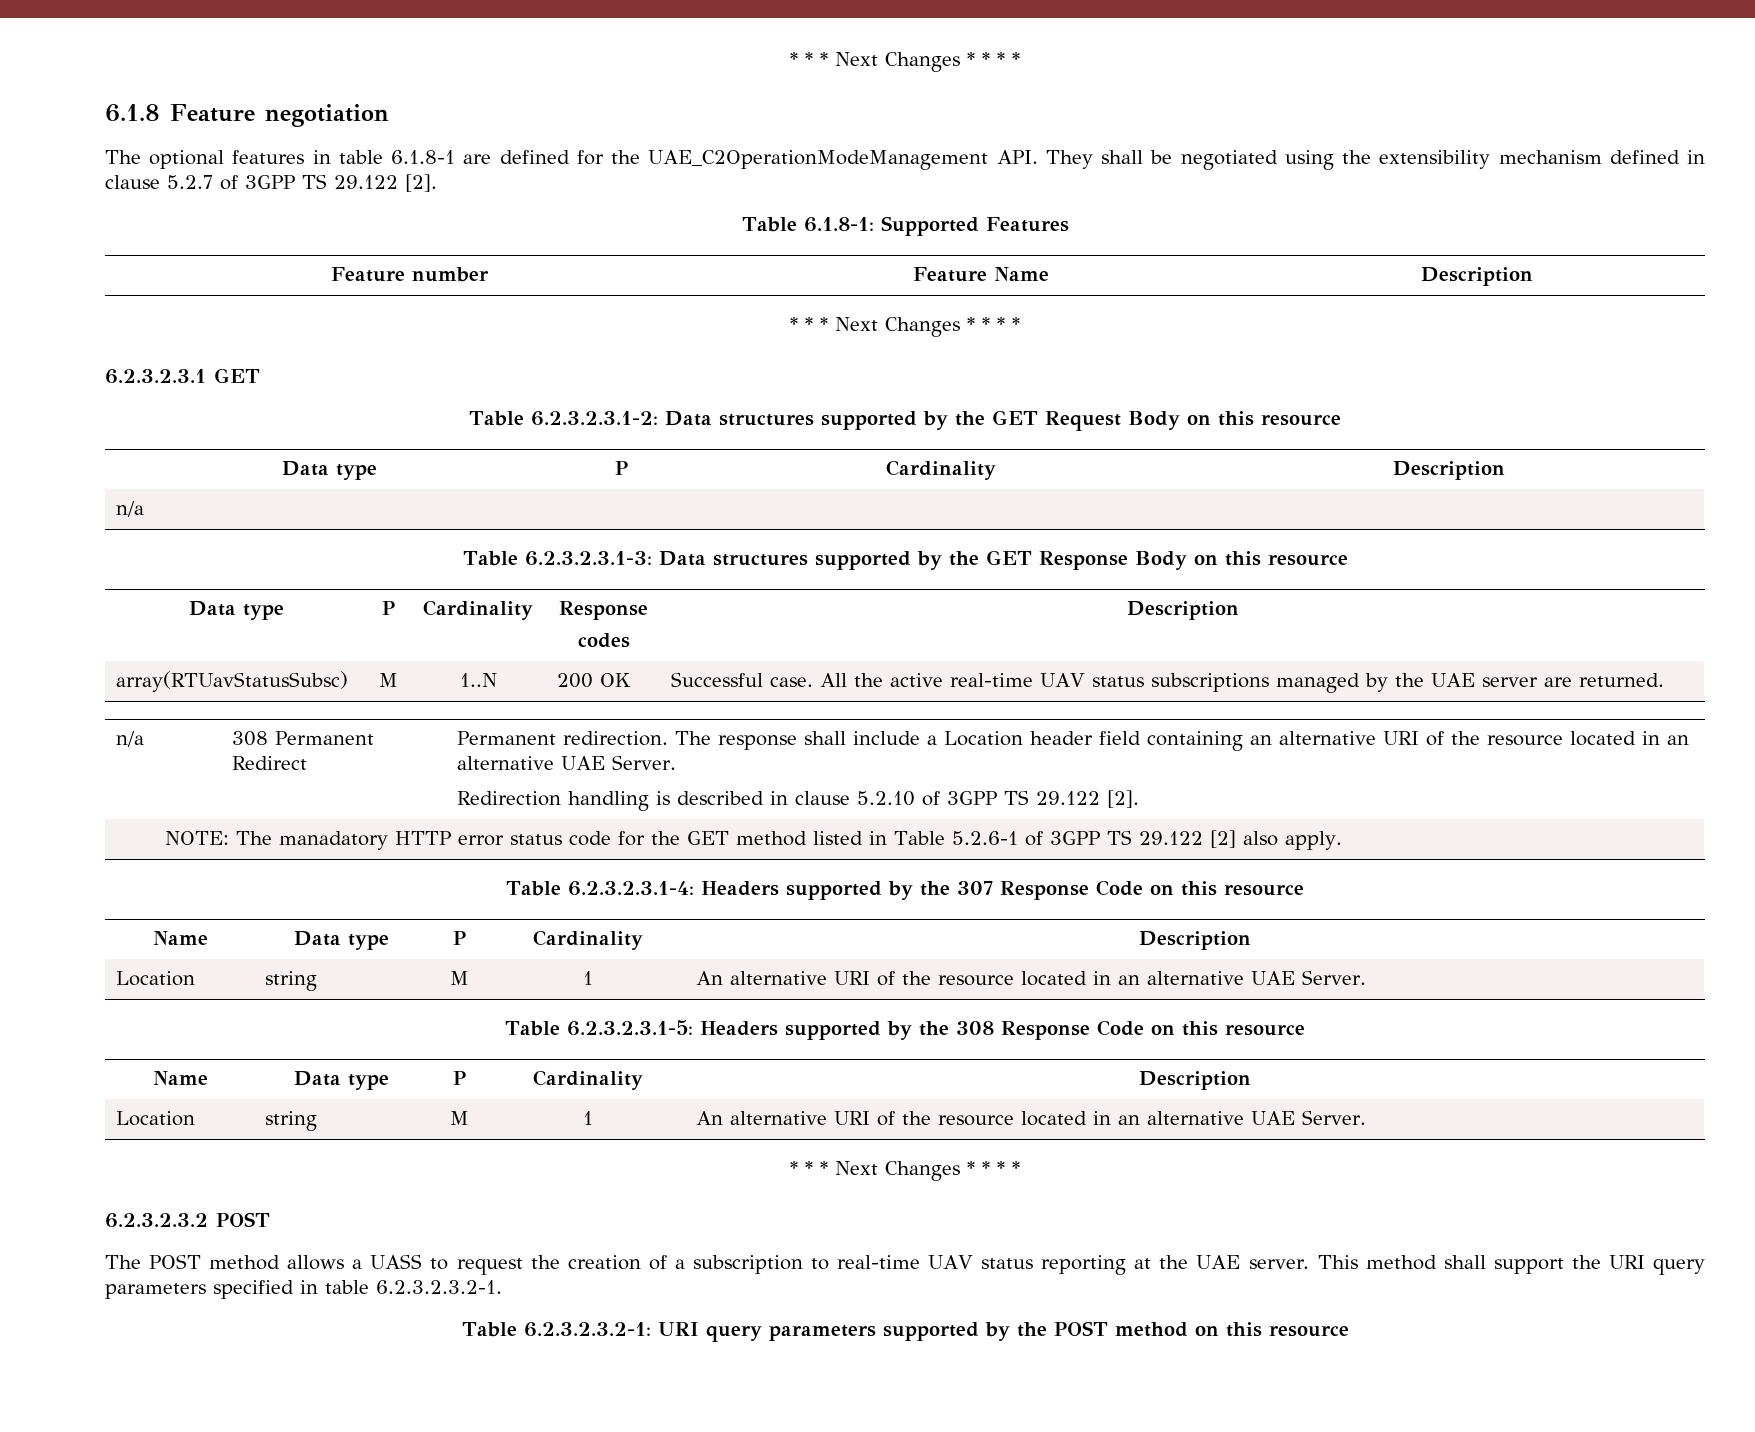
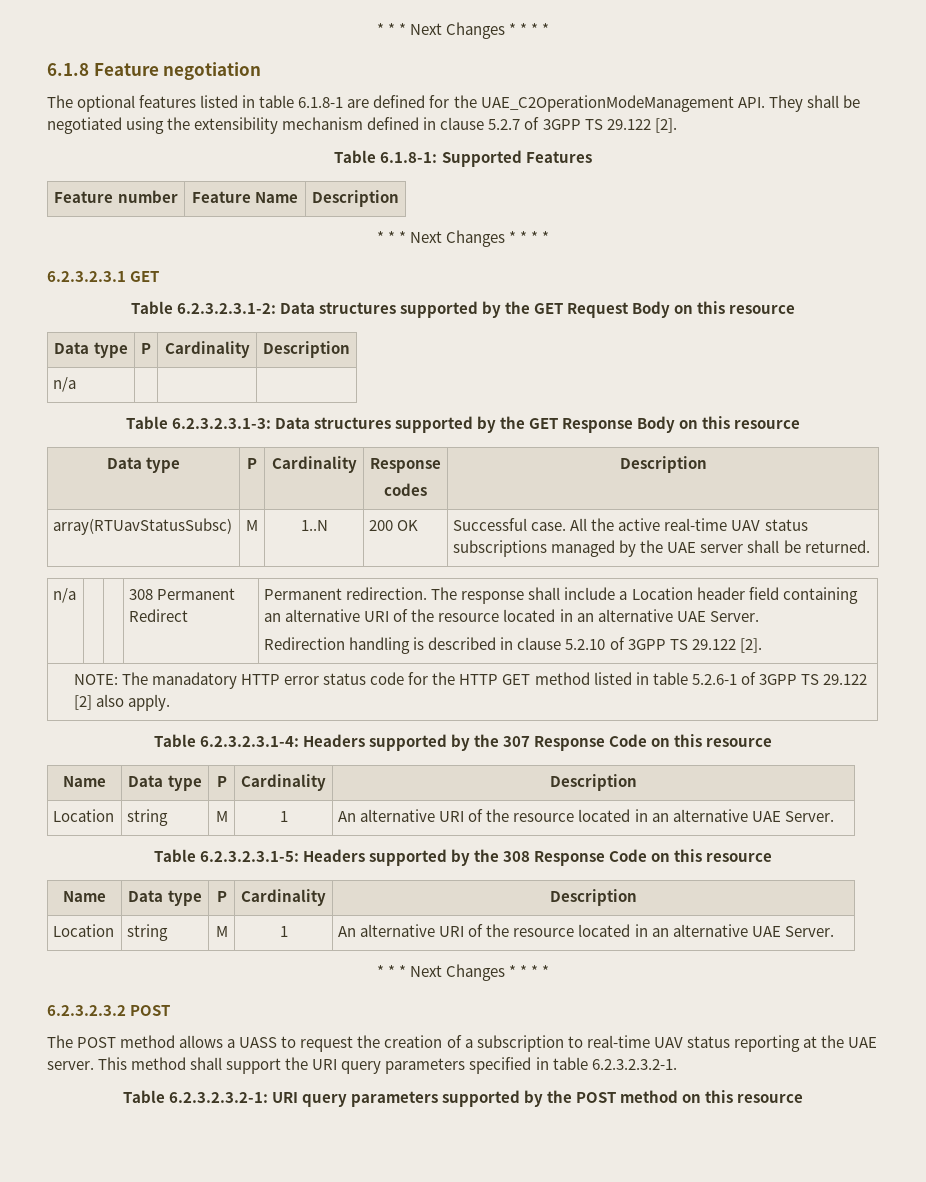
- The optional features in table 6.1.8-1 are defined for the UAE_C2OperationModeManagement API. They shall be negotiated using the extensibility mechanism defined in clause 5.2.7 of 3GPP TS 29.122 [2].
+ The optional features listed in table 6.1.8-1 are defined for the UAE_C2OperationModeManagement API. They shall be negotiated using the extensibility mechanism defined in clause 5.2.7 of 3GPP TS 29.122 [2].
- array(RTUavStatusSubsc) | M | 1..N | 200 OK | Successful case. All the active real-time UAV status subscriptions managed by the UAE server are returned.
+ array(RTUavStatusSubsc) | M | 1..N | 200 OK | Successful case. All the active real-time UAV status subscriptions managed by the UAE server shall be returned.
- NOTE: The manadatory HTTP error status code for the GET method listed in Table 5.2.6-1 of 3GPP TS 29.122 [2] also apply.
+ NOTE: The manadatory HTTP error status code for the HTTP GET method listed in table 5.2.6-1 of 3GPP TS 29.122 [2] also apply.

